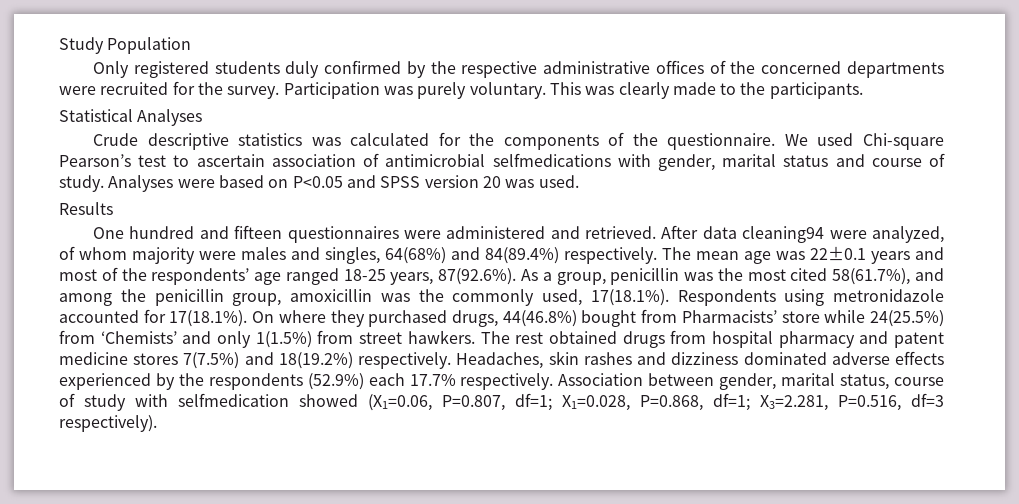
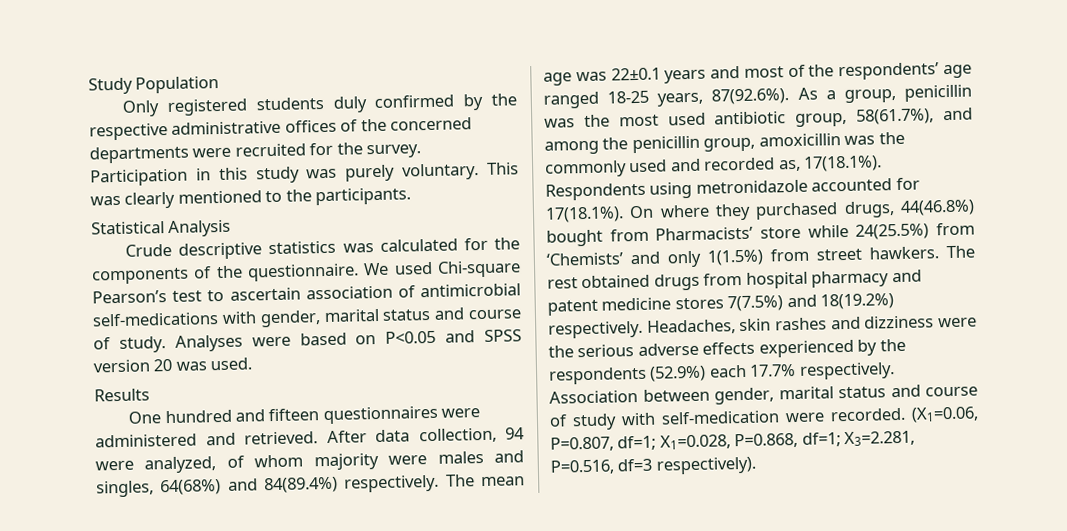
- Participation was purely voluntary.
+ Participation in this study was purely voluntary.
- This was clearly made to the participants.
+ This was clearly mentioned to the participants.
- Statistical Analyses
+ Statistical Analysis
- We used Chi-square Pearson’s test to ascertain association of antimicrobial selfmedications with gender, marital status and course of study.
+ We used Chi-square Pearson’s test to ascertain association of antimicrobial self-medications with gender, marital status and course of study.
- After data cleaning94 were analyzed, of whom majority were males and singles, 64(68%) and 84(89.4%) respectively.
+ After data collection, 94 were analyzed, of whom majority were males and singles, 64(68%) and 84(89.4%) respectively.
- The mean age was 22±0.1 years and most of the respondents’ age ranged 18-25 years, 87(92.6%). As a group, penicillin was the most cited 58(61.7%), and among the penicillin group, amoxicillin was the commonly used, 17(18.1%). Respondents using metronidazole accounted for 17(18.1%). On where they purchased drugs, 44(46.8%) bought from Pharmacists’ store while 24(25.5%) from ‘Chemists’ and only 1(1.5%) from street hawkers.
+ The mean age was 22±0.1 years and most of the respondents’ age ranged 18-25 years, 87(92.6%). As a group, penicillin was the most used antibiotic group, 58(61.7%), and among the penicillin group, amoxicillin was the commonly used and recorded as, 17(18.1%). Respondents using metronidazole accounted for 17(18.1%). On where they purchased drugs, 44(46.8%) bought from Pharmacists’ store while 24(25.5%) from ‘Chemists’ and only 1(1.5%) from street hawkers.
- Headaches, skin rashes and dizziness dominated adverse effects experienced by the respondents (52.9%) each 17.7% respectively.
+ Headaches, skin rashes and dizziness were the serious adverse effects experienced by the respondents (52.9%) each 17.7% respectively.
- Association between gender, marital status, course of study with selfmedication showed (X1=0.06, P=0.807, df=1; X1=0.028, P=0.868, df=1; X3=2.281, P=0.516, df=3 respectively).
+ Association between gender, marital status and course of study with self-medication were recorded. (X1=0.06, P=0.807, df=1; X1=0.028, P=0.868, df=1; X3=2.281, P=0.516, df=3 respectively).

